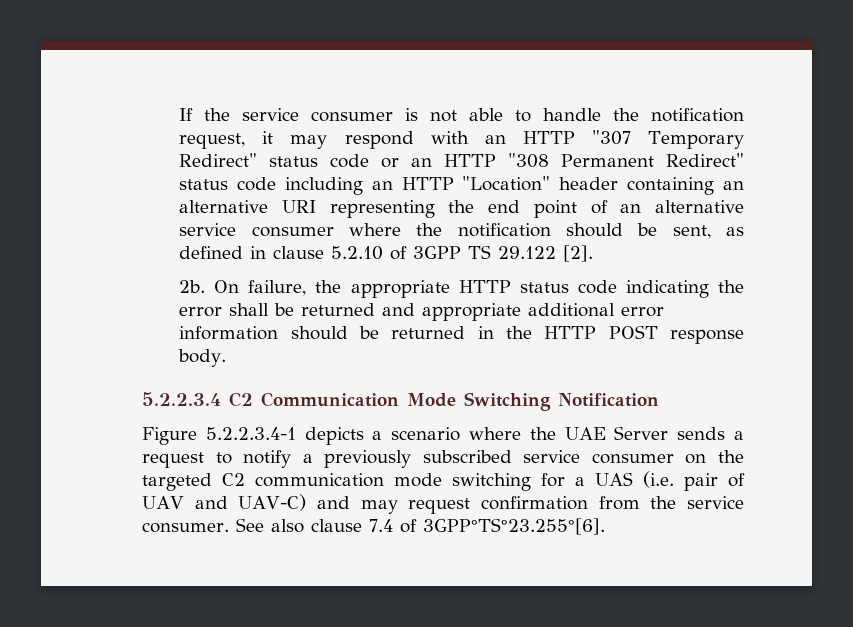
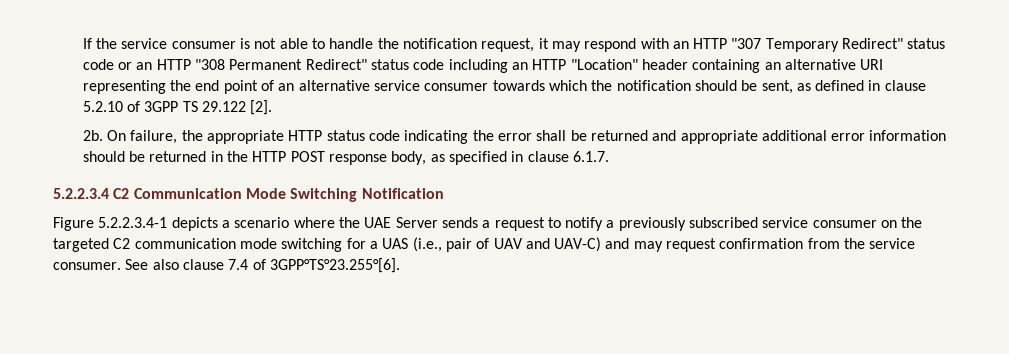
- If the service consumer is not able to handle the notification request, it may respond with an HTTP "307 Temporary Redirect" status code or an HTTP "308 Permanent Redirect" status code including an HTTP "Location" header containing an alternative URI representing the end point of an alternative service consumer where the notification should be sent, as defined in clause 5.2.10 of 3GPP TS 29.122 [2].
+ If the service consumer is not able to handle the notification request, it may respond with an HTTP "307 Temporary Redirect" status code or an HTTP "308 Permanent Redirect" status code including an HTTP "Location" header containing an alternative URI representing the end point of an alternative service consumer towards which the notification should be sent, as defined in clause 5.2.10 of 3GPP TS 29.122 [2].
- On failure, the appropriate HTTP status code indicating the error shall be returned and appropriate additional error information should be returned in the HTTP POST response body.
+ On failure, the appropriate HTTP status code indicating the error shall be returned and appropriate additional error information should be returned in the HTTP POST response body, as specified in clause 6.1.7.
- Figure 5.2.2.3.4-1 depicts a scenario where the UAE Server sends a request to notify a previously subscribed service consumer on the targeted C2 communication mode switching for a UAS (i.e. pair of UAV and UAV-C) and may request confirmation from the service consumer.
+ Figure 5.2.2.3.4-1 depicts a scenario where the UAE Server sends a request to notify a previously subscribed service consumer on the targeted C2 communication mode switching for a UAS (i.e., pair of UAV and UAV-C) and may request confirmation from the service consumer.

